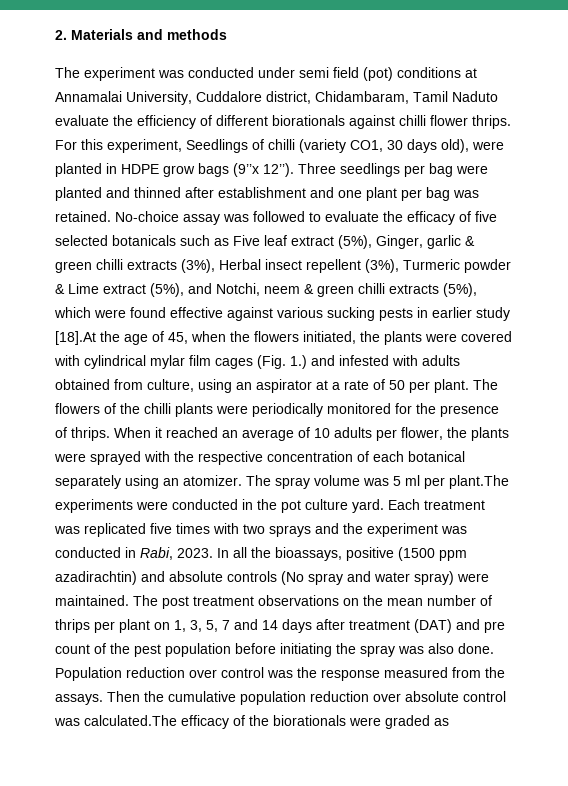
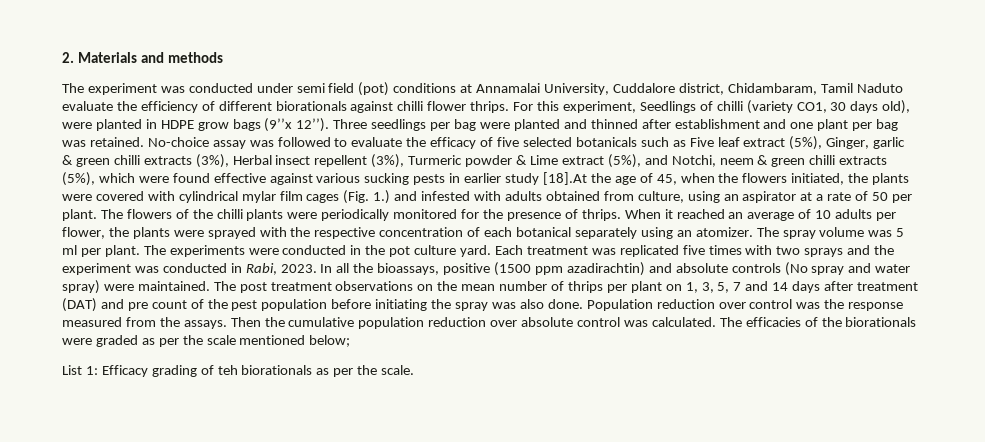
- The spray volume was 5 ml per plant.The experiments were conducted in the pot culture yard.
+ The spray volume was 5 ml per plant. The experiments were conducted in the pot culture yard.
- Then the cumulative population reduction over absolute control was calculated.The efficacy of the biorationals were graded as
+ Then the cumulative population reduction over absolute control was calculated. The efficacies of the biorationals were graded as per the scale mentioned below;
+ List 1: Efficacy grading of teh biorationals as per the scale.

